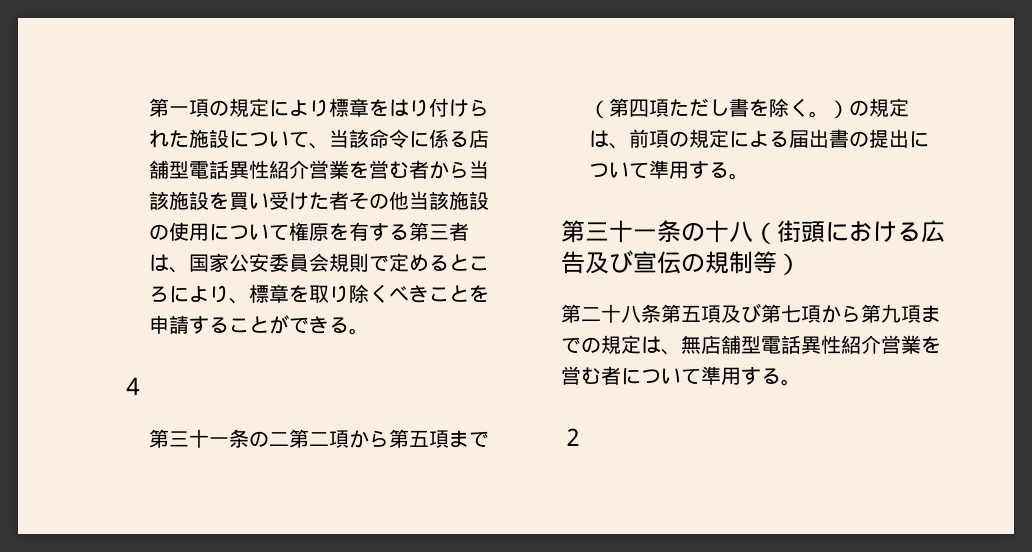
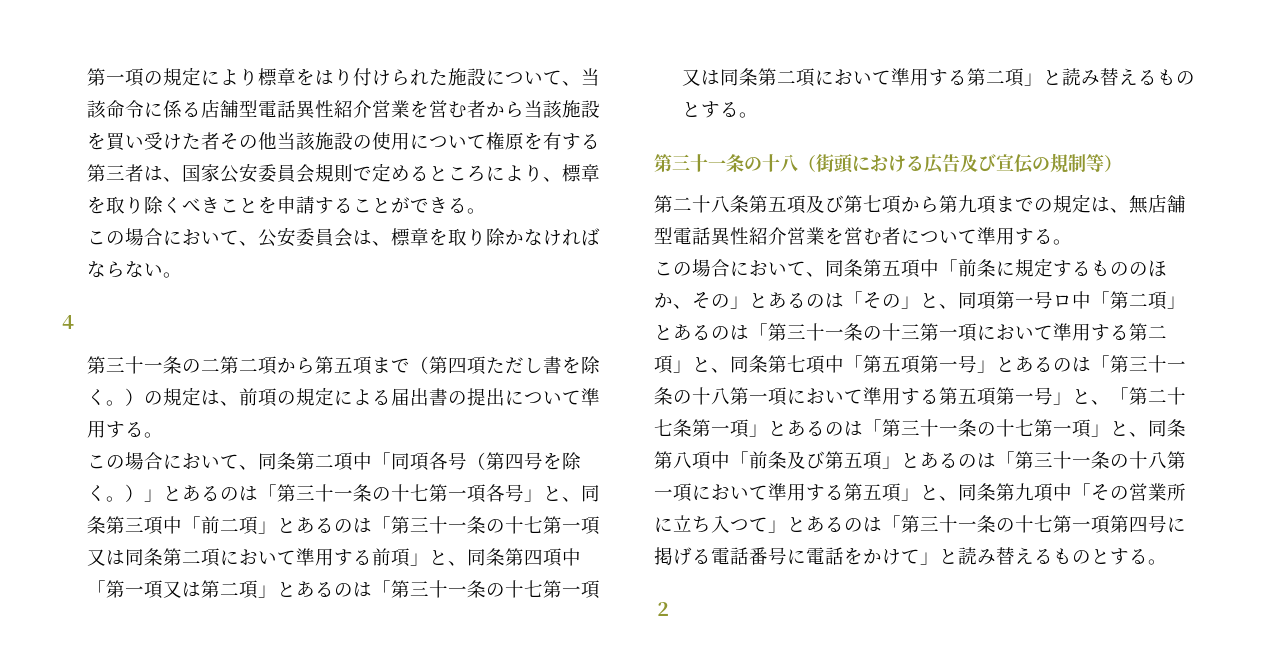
+ この場合において、公安委員会は、標章を取り除かなければならない。
+ この場合において、同条第二項中「同項各号（第四号を除く。）」とあるのは「第三十一条の十七第一項各号」と、同条第三項中「前二項」とあるのは「第三十一条の十七第一項又は同条第二項において準用する前項」と、同条第四項中「第一項又は第二項」とあるのは「第三十一条の十七第一項又は同条第二項において準用する第二項」と読み替えるものとする。
+ この場合において、同条第五項中「前条に規定するもののほか、その」とあるのは「その」と、同項第一号ロ中「第二項」とあるのは「第三十一条の十三第一項において準用する第二項」と、同条第七項中「第五項第一号」とあるのは「第三十一条の十八第一項において準用する第五項第一号」と、「第二十七条第一項」とあるのは「第三十一条の十七第一項」と、同条第八項中「前条及び第五項」とあるのは「第三十一条の十八第一項において準用する第五項」と、同条第九項中「その営業所に立ち入つて」とあるのは「第三十一条の十七第一項第四号に掲げる電話番号に電話をかけて」と読み替えるものとする。

